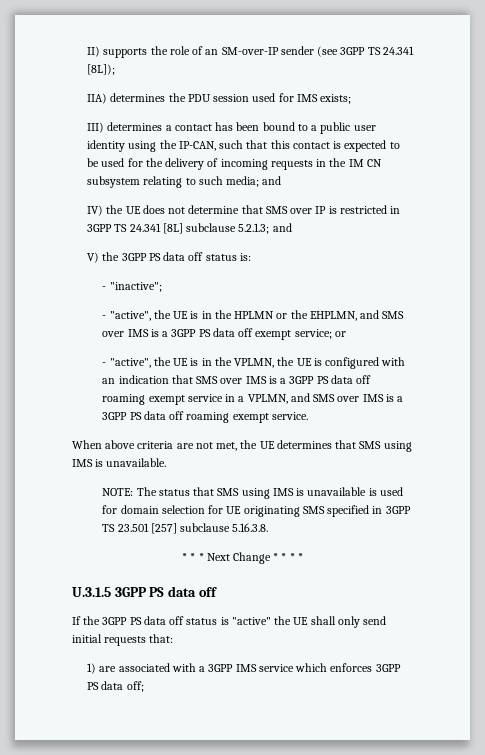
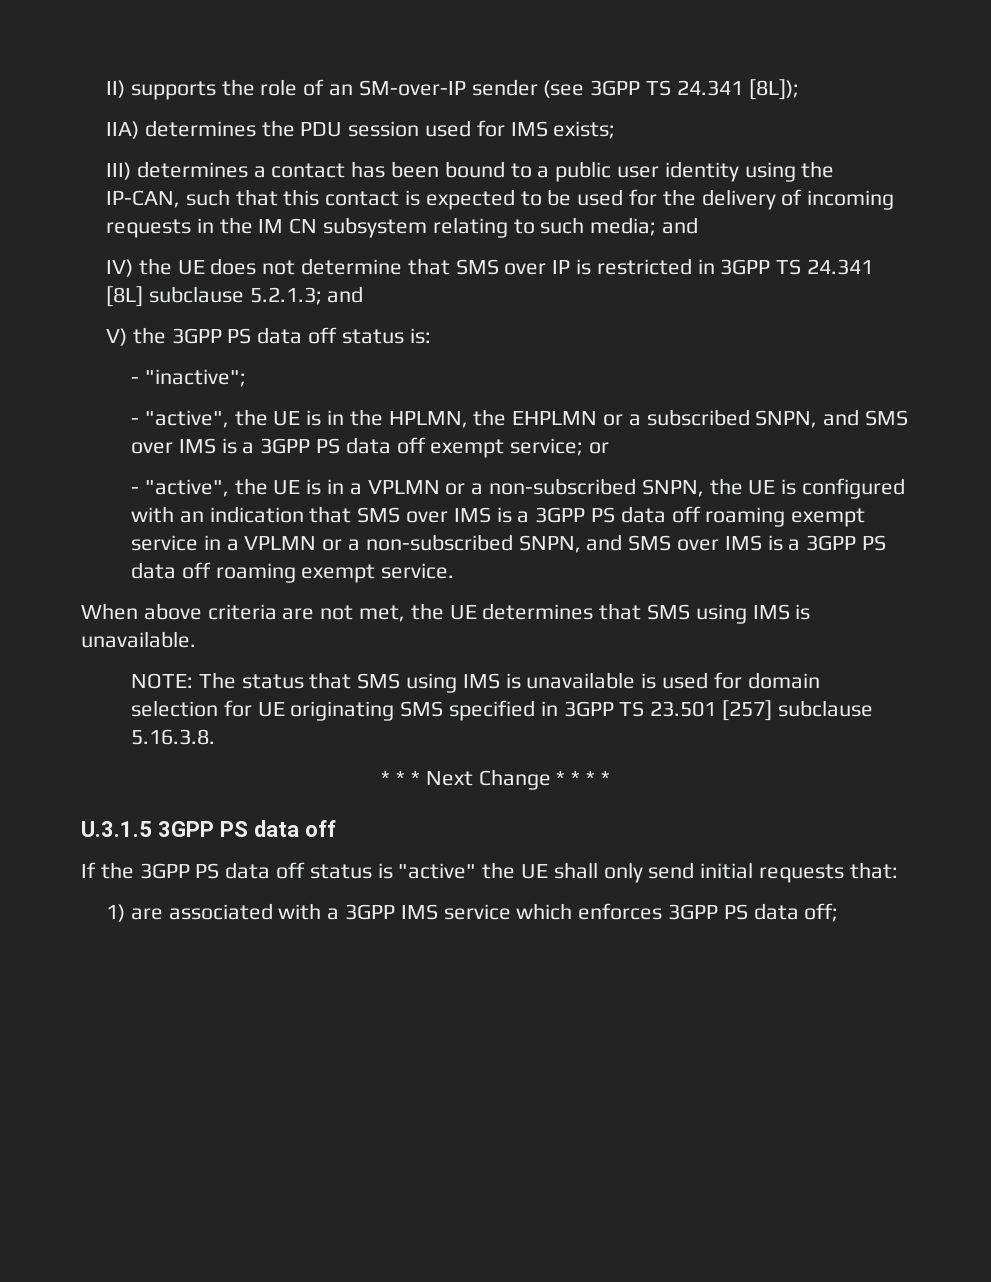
- - "active", the UE is in the HPLMN or the EHPLMN, and SMS over IMS is a 3GPP PS data off exempt service; or
+ - "active", the UE is in the HPLMN, the EHPLMN or a subscribed SNPN, and SMS over IMS is a 3GPP PS data off exempt service; or
- - "active", the UE is in the VPLMN, the UE is configured with an indication that SMS over IMS is a 3GPP PS data off roaming exempt service in a VPLMN, and SMS over IMS is a 3GPP PS data off roaming exempt service.
+ - "active", the UE is in a VPLMN or a non-subscribed SNPN, the UE is configured with an indication that SMS over IMS is a 3GPP PS data off roaming exempt service in a VPLMN or a non-subscribed SNPN, and SMS over IMS is a 3GPP PS data off roaming exempt service.

